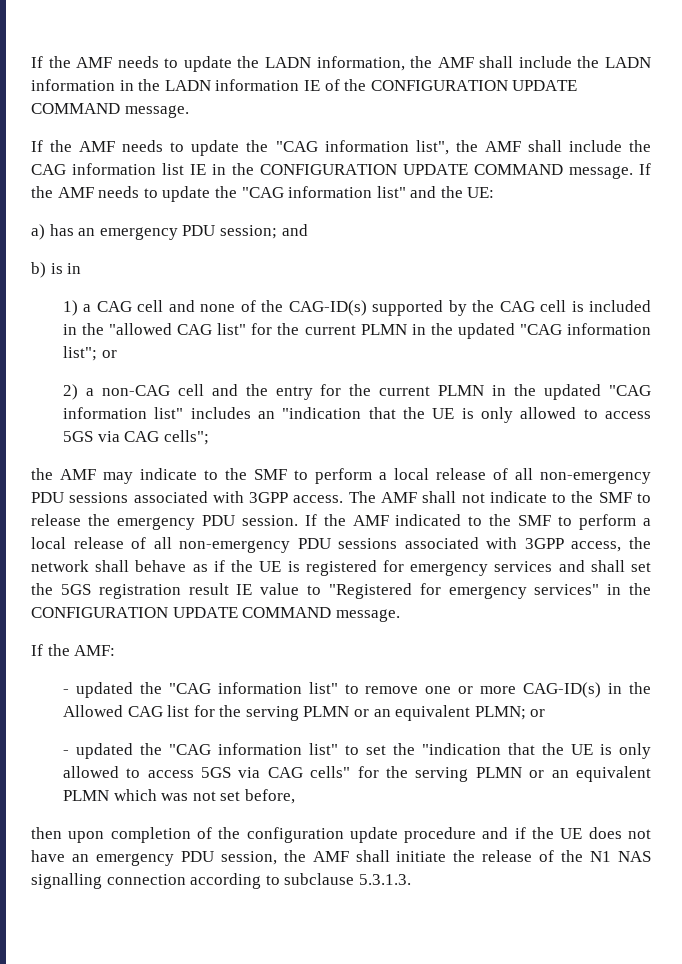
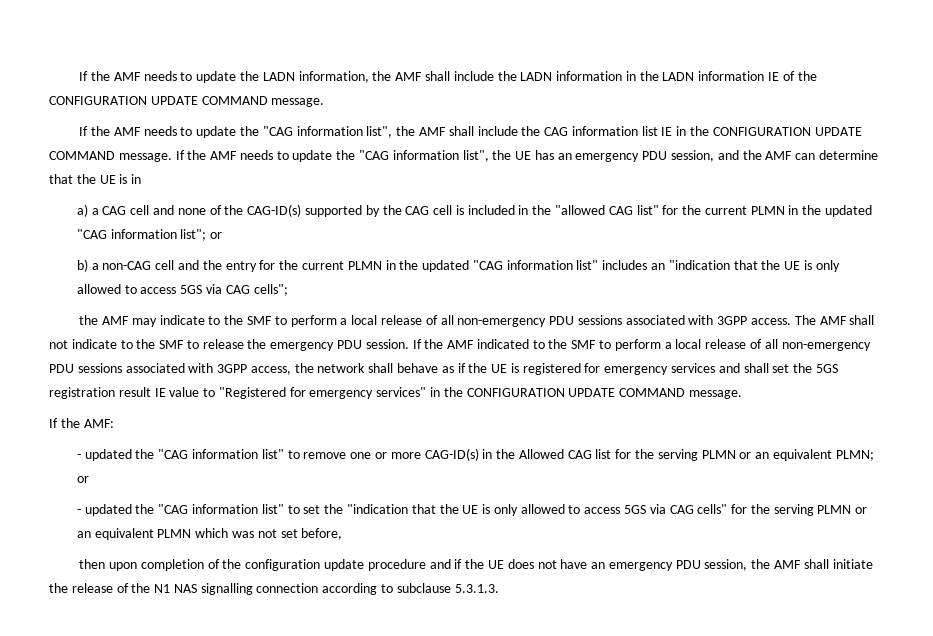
- If the AMF needs to update the "CAG information list" and the UE:
- a) has an emergency PDU session; and
- b) is in
+ If the AMF needs to update the "CAG information list", the UE has an emergency PDU session, and the AMF can determine that the UE is in
- 1) a CAG cell and none of the CAG-ID(s) supported by the CAG cell is included in the "allowed CAG list" for the current PLMN in the updated "CAG information list"; or
+ a) a CAG cell and none of the CAG-ID(s) supported by the CAG cell is included in the "allowed CAG list" for the current PLMN in the updated "CAG information list"; or
- 2) a non-CAG cell and the entry for the current PLMN in the updated "CAG information list" includes an "indication that the UE is only allowed to access 5GS via CAG cells";
+ b) a non-CAG cell and the entry for the current PLMN in the updated "CAG information list" includes an "indication that the UE is only allowed to access 5GS via CAG cells";

